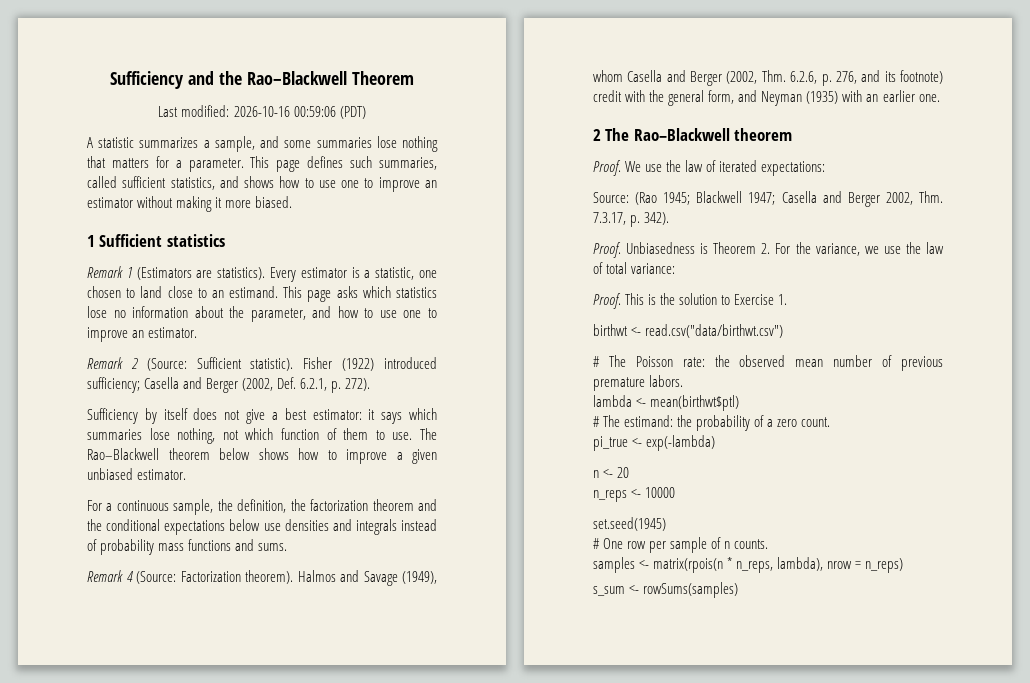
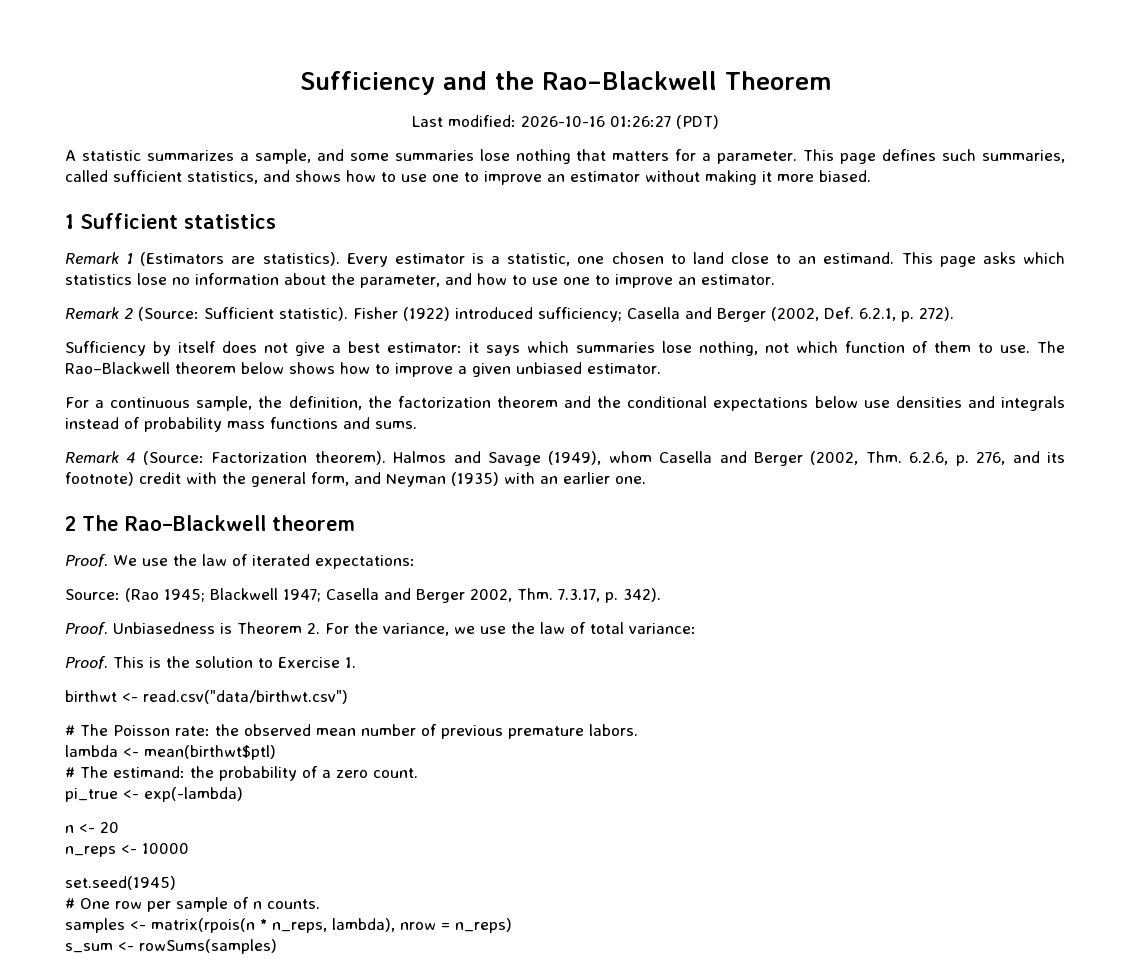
- Last modified: 2026-10-16 00:59:06 (PDT)
+ Last modified: 2026-10-16 01:26:27 (PDT)

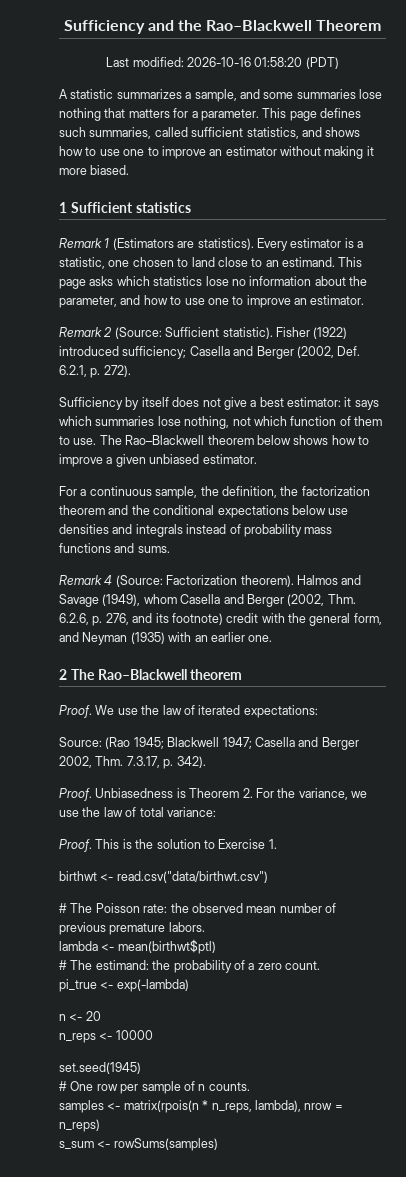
- Last modified: 2026-10-16 01:26:27 (PDT)
+ Last modified: 2026-10-16 01:58:20 (PDT)

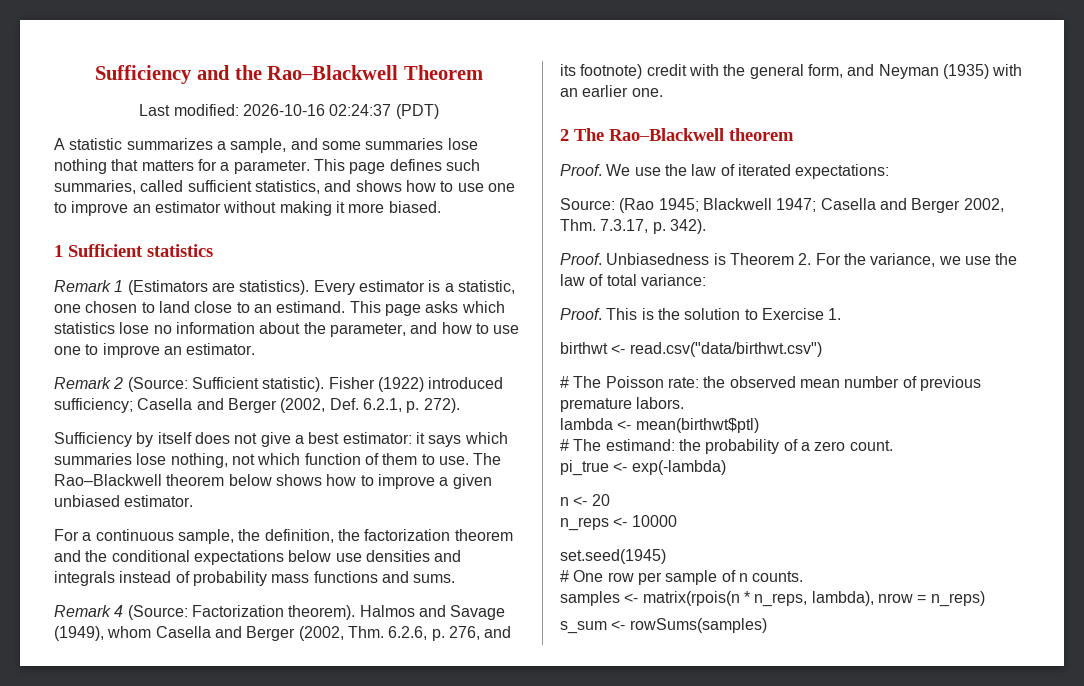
- Last modified: 2026-10-16 01:58:20 (PDT)
+ Last modified: 2026-10-16 02:24:37 (PDT)

